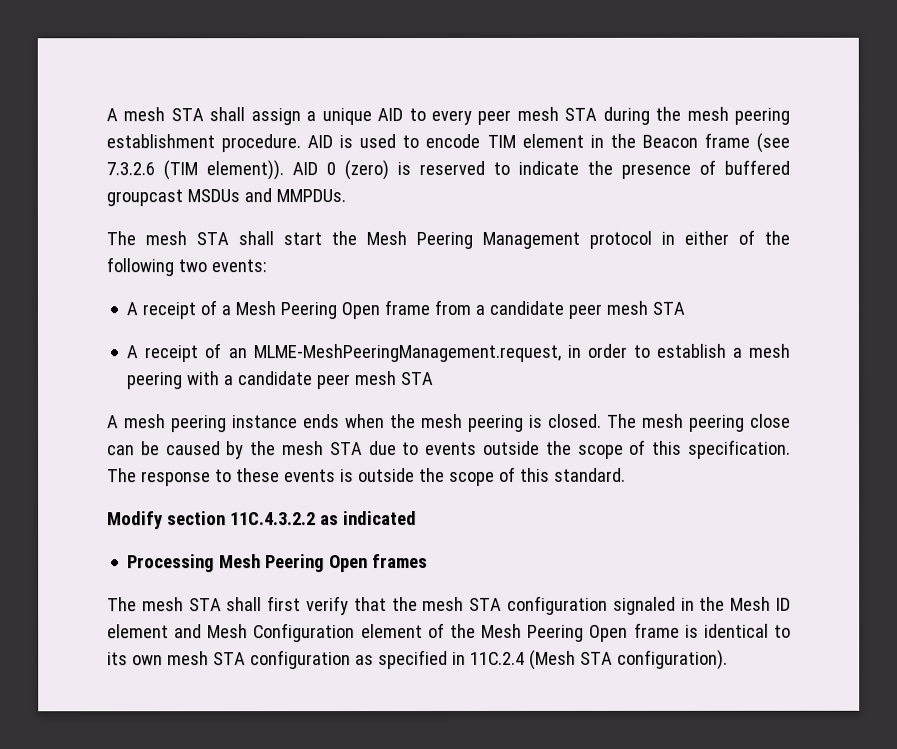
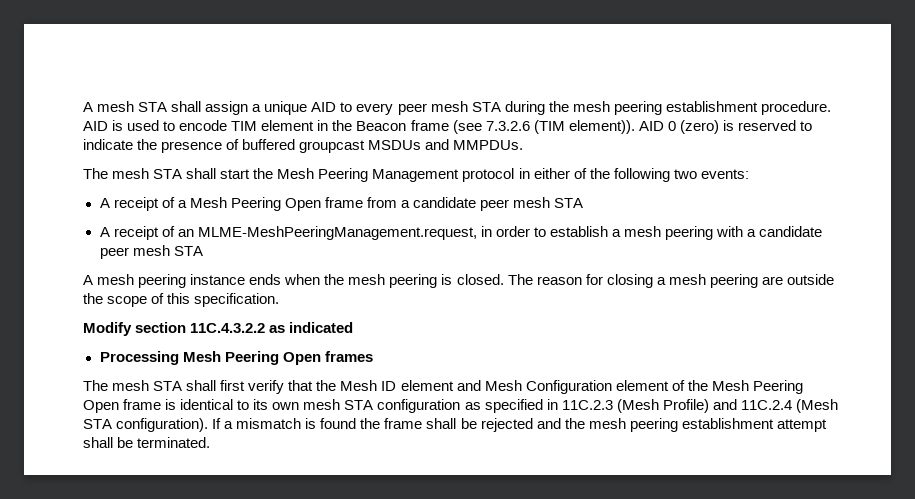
- The mesh peering close can be caused by the mesh STA due to events outside the scope of this specification. The response to these events is outside the scope of this standard.
+ The reason for closing a mesh peering are outside the scope of this specification.
- The mesh STA shall first verify that the mesh STA configuration signaled in the Mesh ID element and Mesh Configuration element of the Mesh Peering Open frame is identical to its own mesh STA configuration as specified in 11C.2.4 (Mesh STA configuration).
+ The mesh STA shall first verify that the Mesh ID element and Mesh Configuration element of the Mesh Peering Open frame is identical to its own mesh STA configuration as specified in 11C.2.3 (Mesh Profile) and 11C.2.4 (Mesh STA configuration). If a mismatch is found the frame shall be rejected and the mesh peering establishment attempt shall be terminated.

